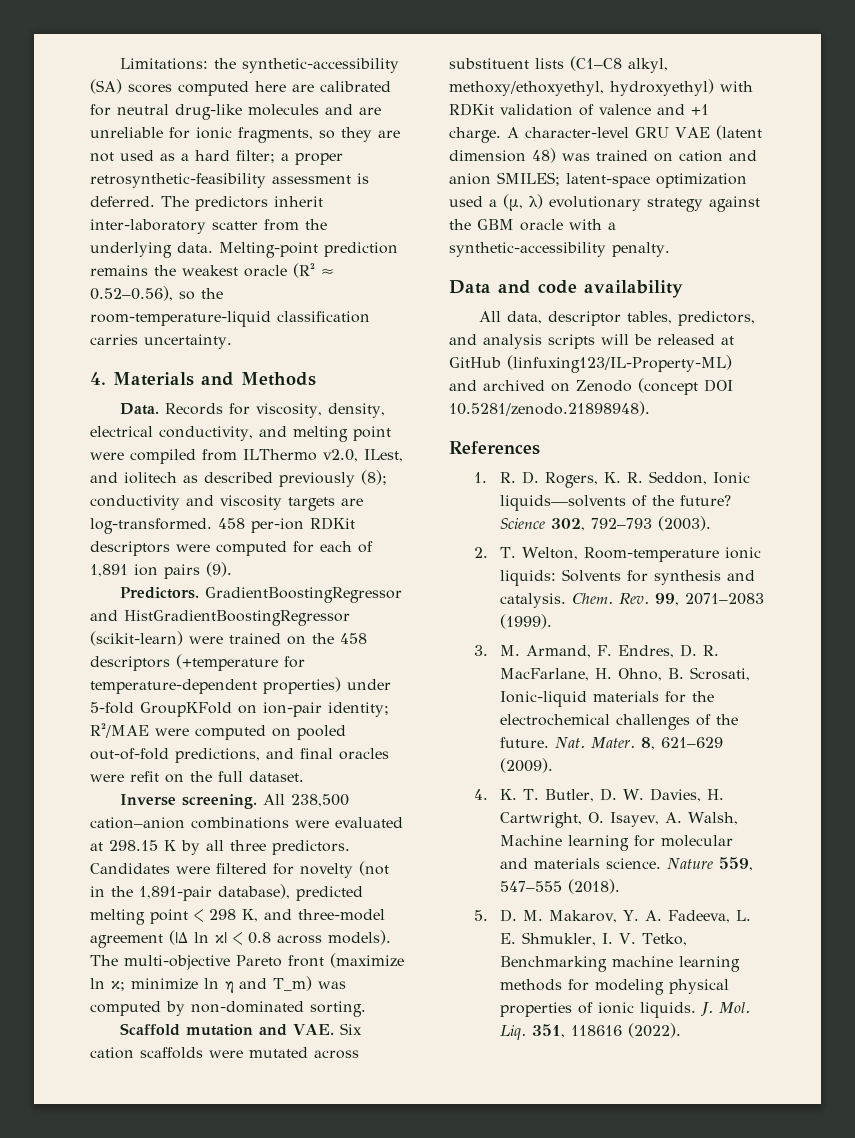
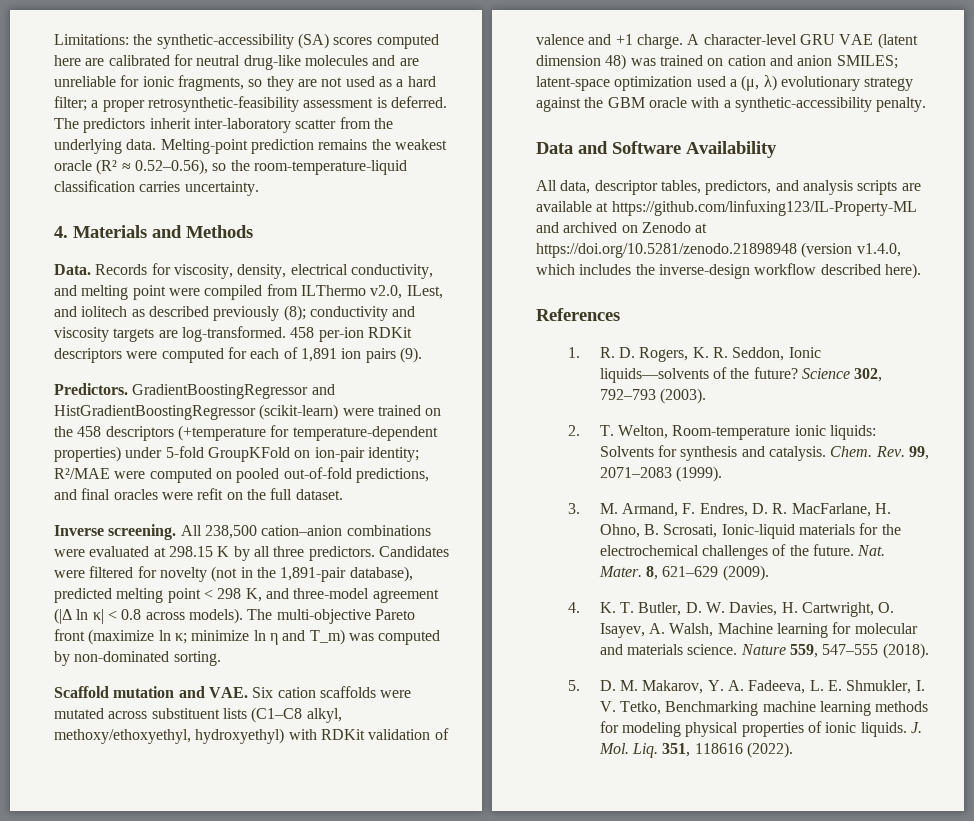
- Data and code availability
+ Data and Software Availability
- All data, descriptor tables, predictors, and analysis scripts will be released at GitHub (linfuxing123/IL-Property-ML) and archived on Zenodo (concept DOI 10.5281/zenodo.21898948).
+ All data, descriptor tables, predictors, and analysis scripts are available at https://github.com/linfuxing123/IL-Property-ML and archived on Zenodo at https://doi.org/10.5281/zenodo.21898948 (version v1.4.0, which includes the inverse-design workflow described here).

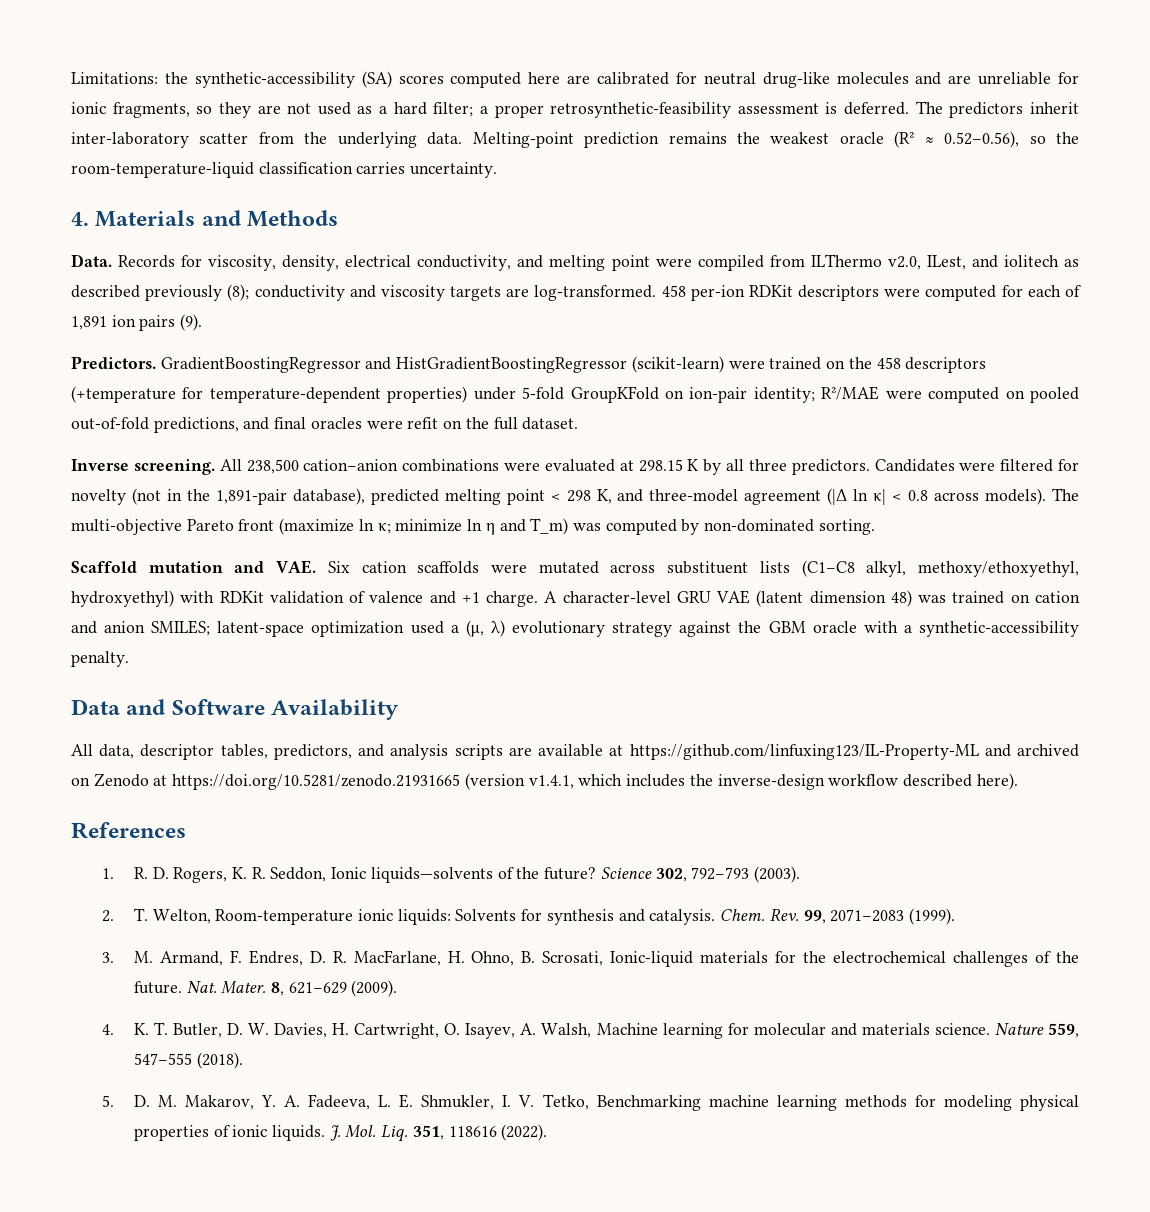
- All data, descriptor tables, predictors, and analysis scripts are available at https://github.com/linfuxing123/IL-Property-ML and archived on Zenodo at https://doi.org/10.5281/zenodo.21898948 (version v1.4.0, which includes the inverse-design workflow described here).
+ All data, descriptor tables, predictors, and analysis scripts are available at https://github.com/linfuxing123/IL-Property-ML and archived on Zenodo at https://doi.org/10.5281/zenodo.21931665 (version v1.4.1, which includes the inverse-design workflow described here).

